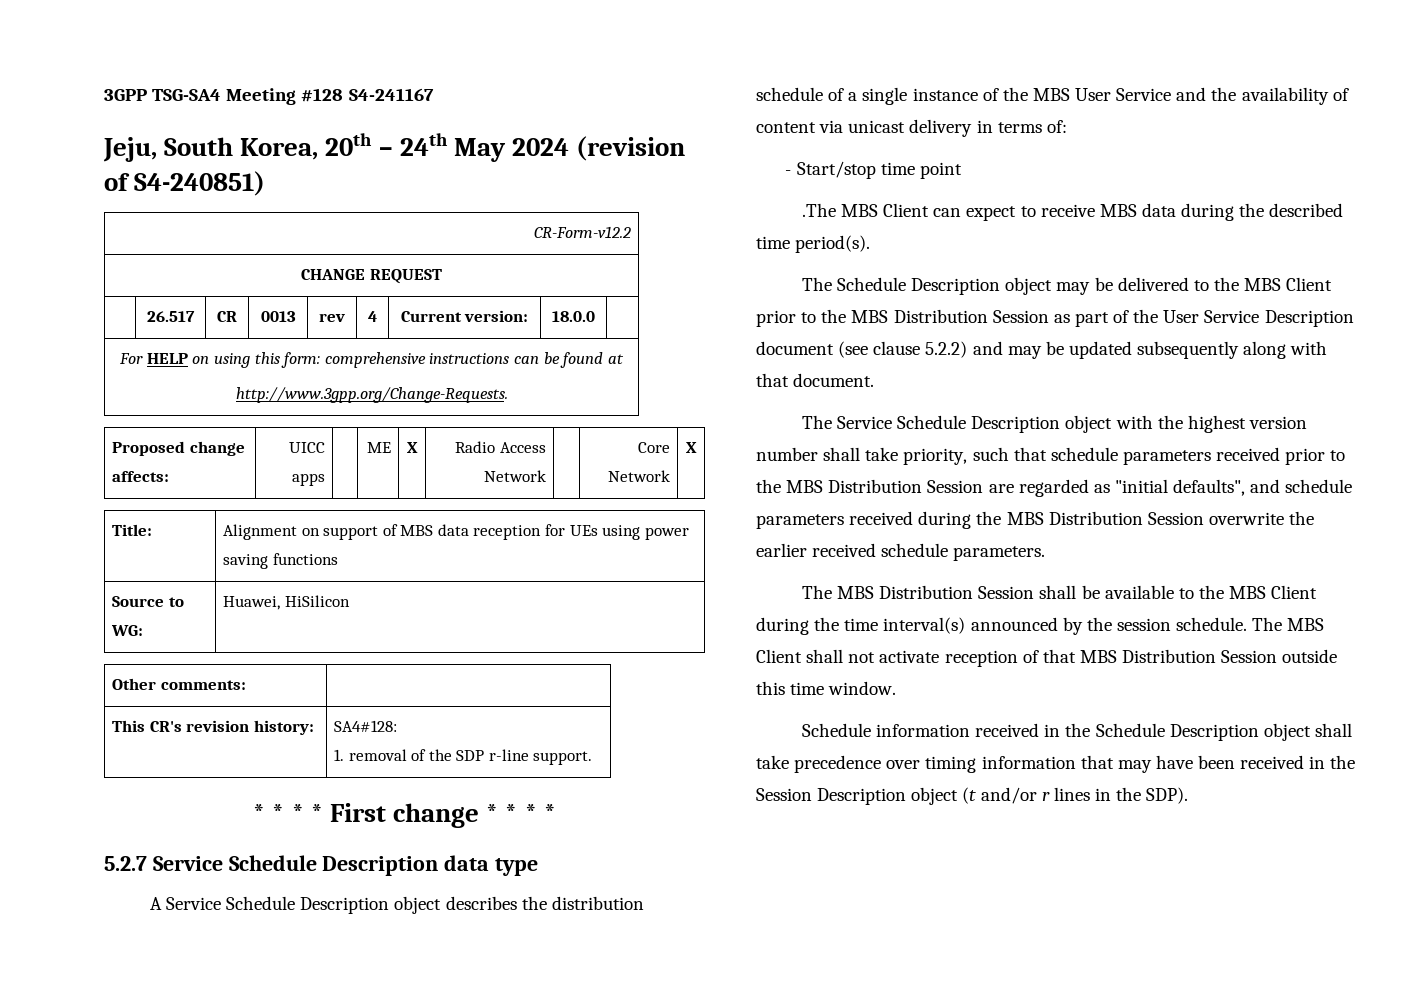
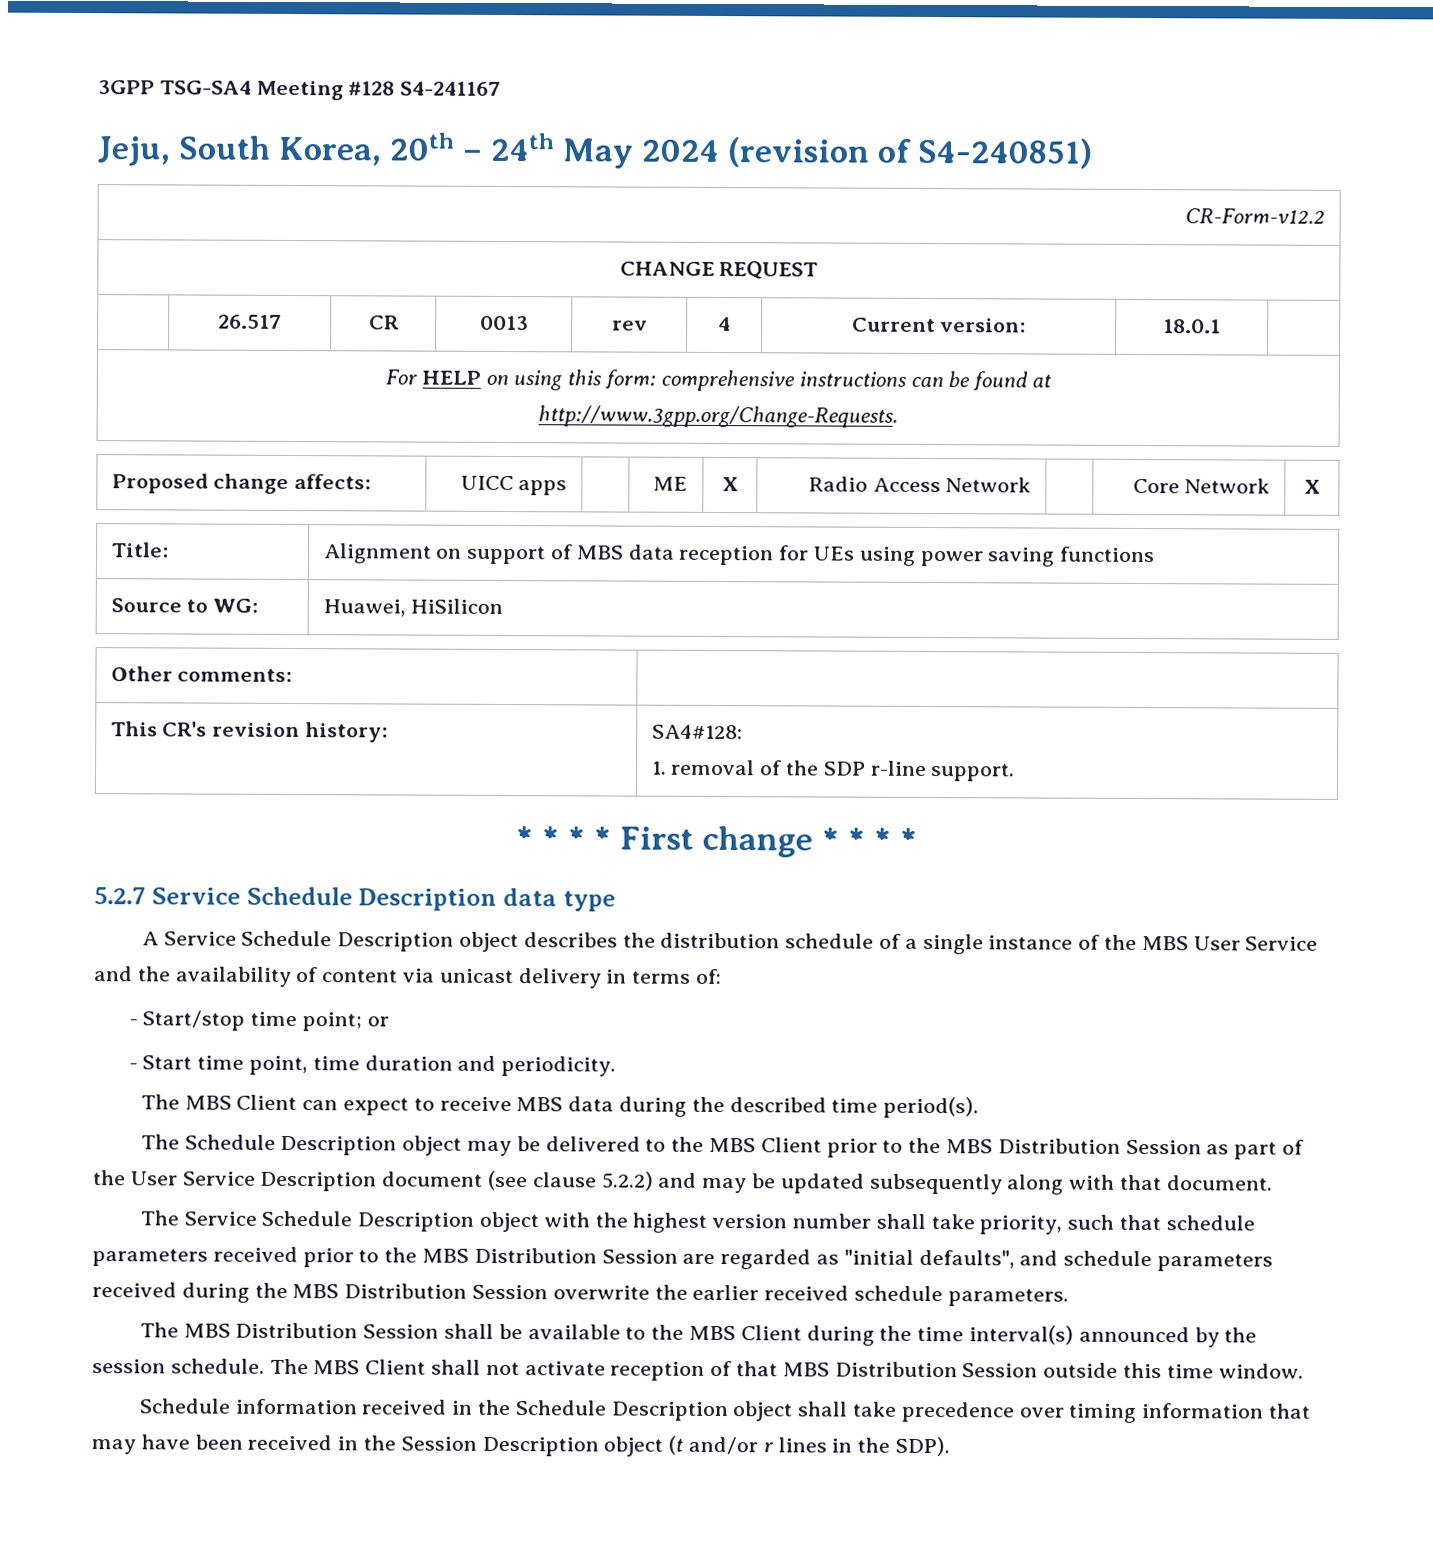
- | 26.517 | CR | 0013 | rev | 4 | Current version: | 18.0.0 |
+ | 26.517 | CR | 0013 | rev | 4 | Current version: | 18.0.1 |
- - Start/stop time point
- .The MBS Client can expect to receive MBS data during the described time period(s).
+ - Start/stop time point; or
+ - Start time point, time duration and periodicity.
+ The MBS Client can expect to receive MBS data during the described time period(s).

